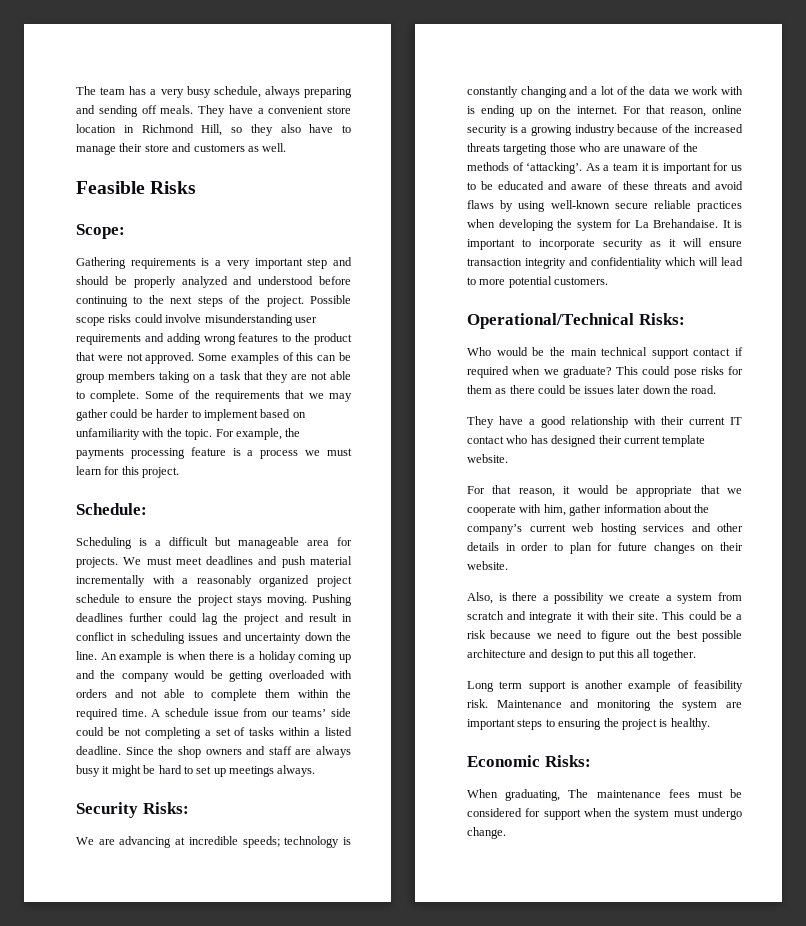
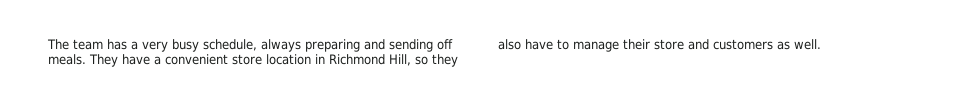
- Feasible Risks
- Scope:
- Gathering requirements is a very important step and should be properly analyzed and understood before continuing to the next steps of the project. Possible scope risks could involve misunderstanding user requirements and adding wrong features to the product that were not approved. Some examples of this can be group members taking on a task that they are not able to complete. Some of the requirements that we may gather could be harder to implement based on unfamiliarity with the topic. For example, the payments processing feature is a process we must learn for this project.
- Schedule:
- Scheduling is a difficult but manageable area for projects. We must meet deadlines and push material incrementally with a reasonably organized project schedule to ensure the project stays moving. Pushing deadlines further could lag the project and result in conflict in scheduling issues and uncertainty down the line. An example is when there is a holiday coming up and the company would be getting overloaded with orders and not able to complete them within the required time. A schedule issue from our teams’ side could be not completing a set of tasks within a listed deadline. Since the shop owners and staff are always busy it might be hard to set up meetings always.
- Security Risks:
- We are advancing at incredible speeds; technology is constantly changing and a lot of the data we work with is ending up on the internet. For that reason, online security is a growing industry because of the increased threats targeting those who are unaware of the methods of ‘attacking’. As a team it is important for us to be educated and aware of these threats and avoid flaws by using well-known secure reliable practices when developing the system for La Brehandaise. It is important to incorporate security as it will ensure transaction integrity and confidentiality which will lead to more potential customers.
- Operational/Technical Risks:
- Who would be the main technical support contact if required when we graduate? This could pose risks for them as there could be issues later down the road.
- They have a good relationship with their current IT contact who has designed their current template website.
- For that reason, it would be appropriate that we cooperate with him, gather information about the company’s current web hosting services and other details in order to plan for future changes on their website.
- Also, is there a possibility we create a system from scratch and integrate it with their site. This could be a risk because we need to figure out the best possible architecture and design to put this all together.
- Long term support is another example of feasibility risk. Maintenance and monitoring the system are important steps to ensuring the project is healthy.
- Economic Risks:
- When graduating, The maintenance fees must be considered for support when the system must undergo change.

